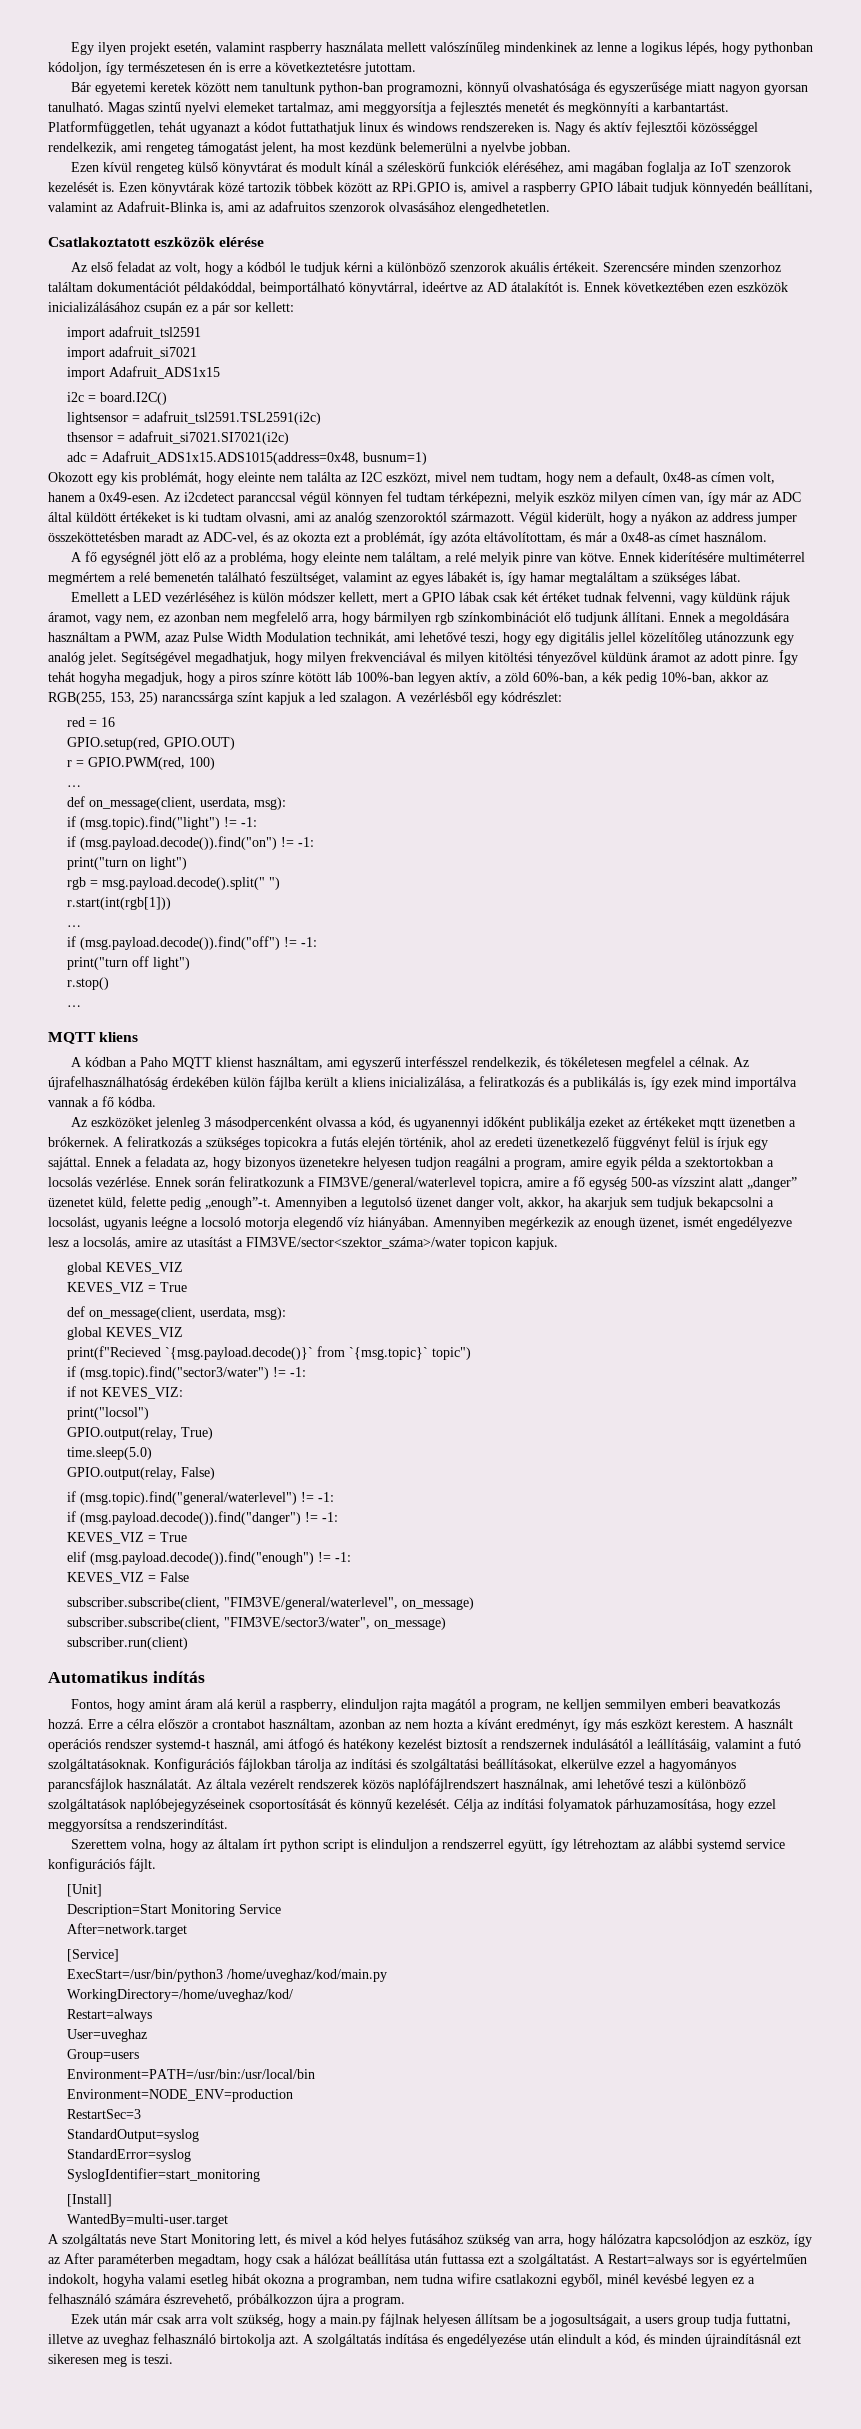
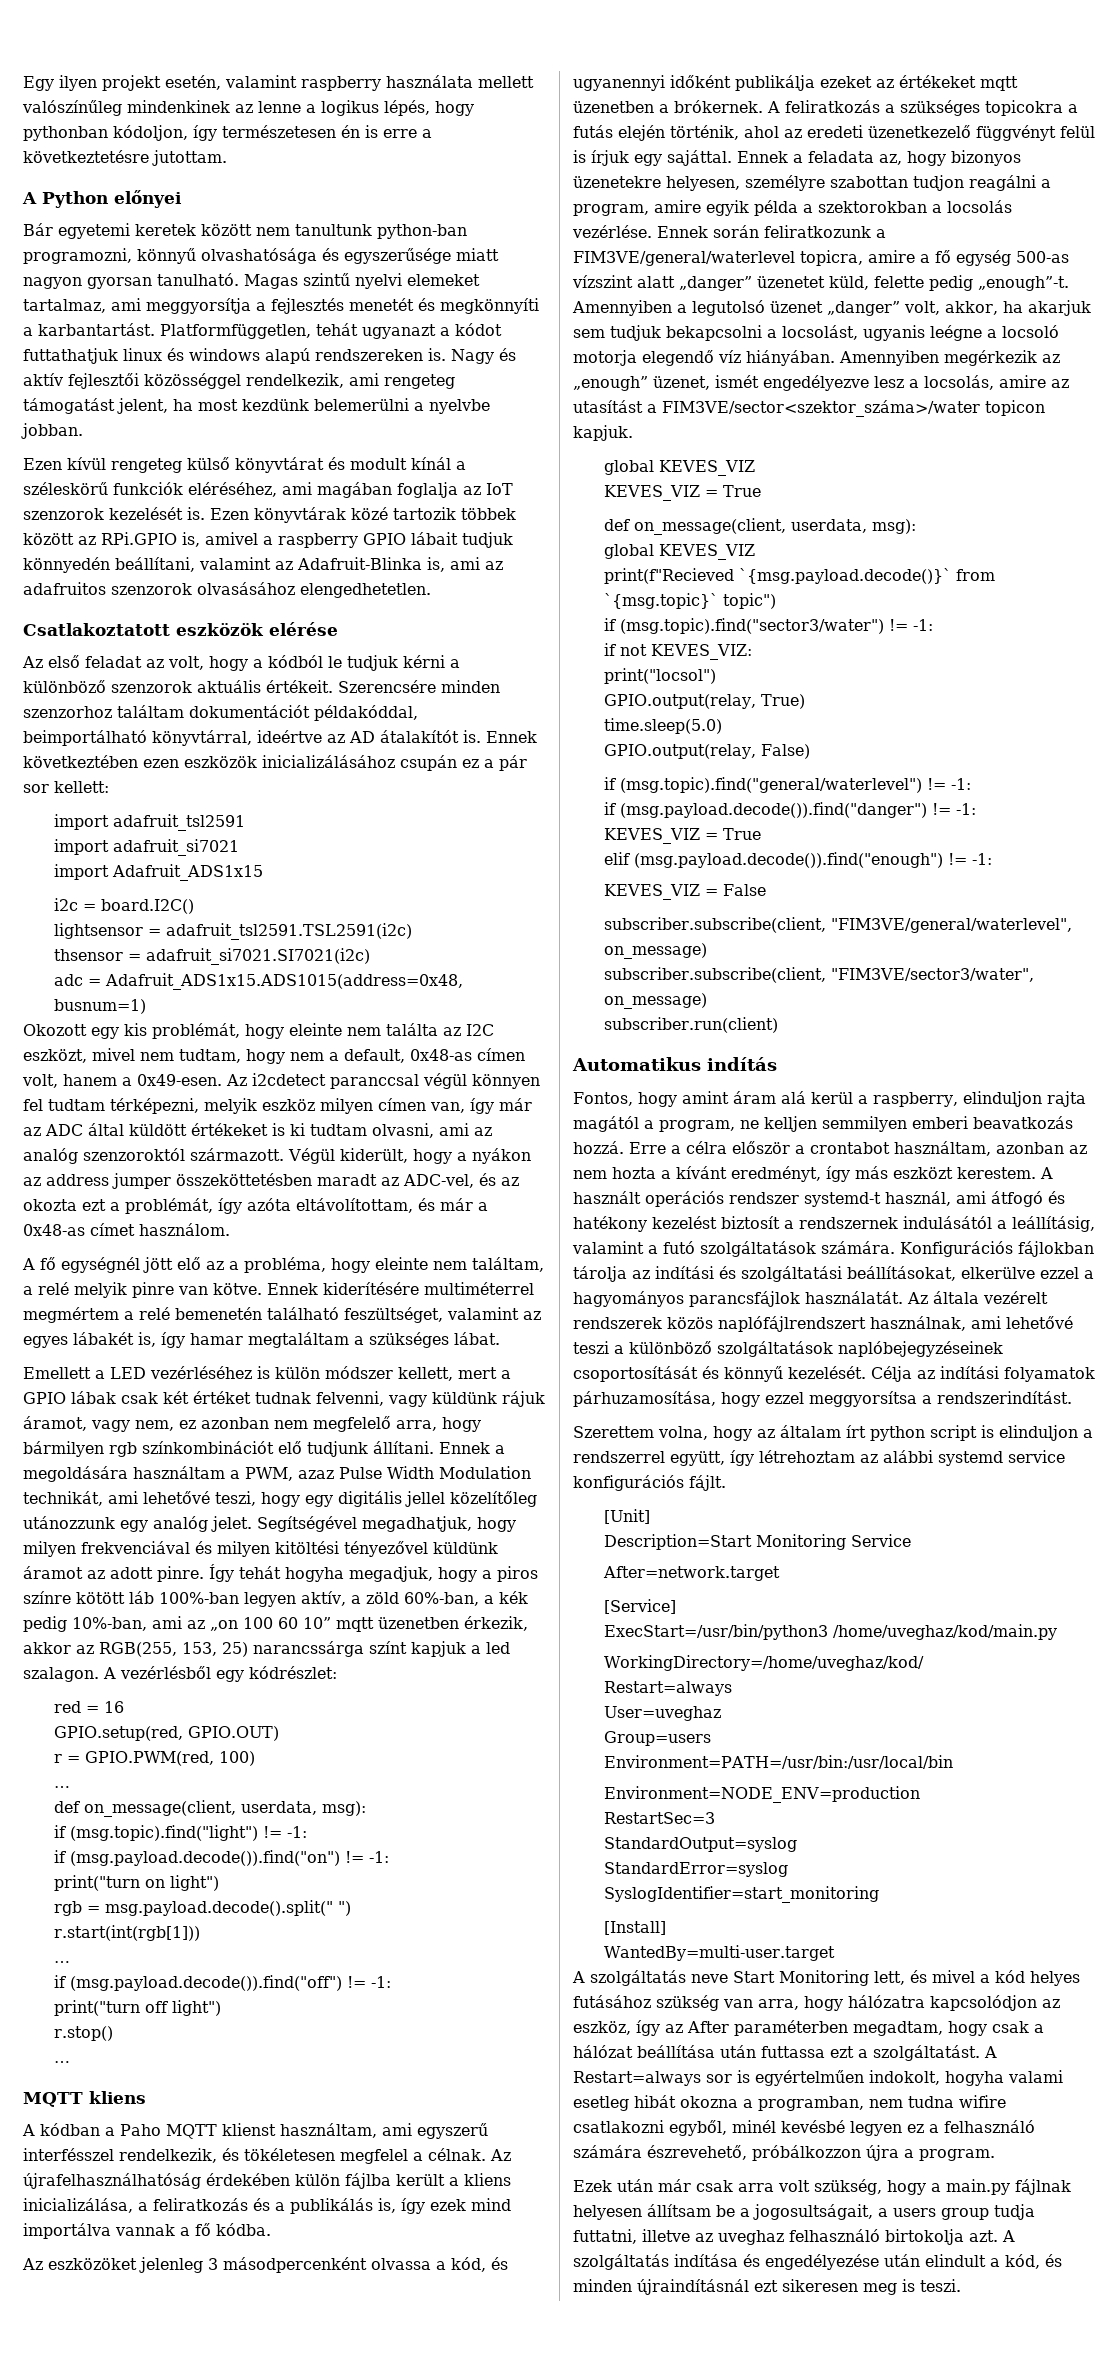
+ A Python előnyei
- Platformfüggetlen, tehát ugyanazt a kódot futtathatjuk linux és windows rendszereken is.
+ Platformfüggetlen, tehát ugyanazt a kódot futtathatjuk linux és windows alapú rendszereken is.
- Az első feladat az volt, hogy a kódból le tudjuk kérni a különböző szenzorok akuális értékeit.
+ Az első feladat az volt, hogy a kódból le tudjuk kérni a különböző szenzorok aktuális értékeit.
- Így tehát hogyha megadjuk, hogy a piros színre kötött láb 100%-ban legyen aktív, a zöld 60%-ban, a kék pedig 10%-ban, akkor az RGB(255, 153, 25) narancssárga színt kapjuk a led szalagon.
+ Így tehát hogyha megadjuk, hogy a piros színre kötött láb 100%-ban legyen aktív, a zöld 60%-ban, a kék pedig 10%-ban, ami az „on 100 60 10” mqtt üzenetben érkezik, akkor az RGB(255, 153, 25) narancssárga színt kapjuk a led szalagon.
- Ennek a feladata az, hogy bizonyos üzenetekre helyesen tudjon reagálni a program, amire egyik példa a szektortokban a locsolás vezérlése.
+ Ennek a feladata az, hogy bizonyos üzenetekre helyesen, személyre szabottan tudjon reagálni a program, amire egyik példa a szektorokban a locsolás vezérlése.
- Amennyiben a legutolsó üzenet danger volt, akkor, ha akarjuk sem tudjuk bekapcsolni a locsolást, ugyanis leégne a locsoló motorja elegendő víz hiányában.
+ Amennyiben a legutolsó üzenet „danger” volt, akkor, ha akarjuk sem tudjuk bekapcsolni a locsolást, ugyanis leégne a locsoló motorja elegendő víz hiányában.
- Amennyiben megérkezik az enough üzenet, ismét engedélyezve lesz a locsolás, amire az utasítást a FIM3VE/sector<szektor_száma>/water topicon kapjuk.
+ Amennyiben megérkezik az „enough” üzenet, ismét engedélyezve lesz a locsolás, amire az utasítást a FIM3VE/sector<szektor_száma>/water topicon kapjuk.
- A használt operációs rendszer systemd-t használ, ami átfogó és hatékony kezelést biztosít a rendszernek indulásától a leállításáig, valamint a futó szolgáltatásoknak.
+ A használt operációs rendszer systemd-t használ, ami átfogó és hatékony kezelést biztosít a rendszernek indulásától a leállításig, valamint a futó szolgáltatások számára.

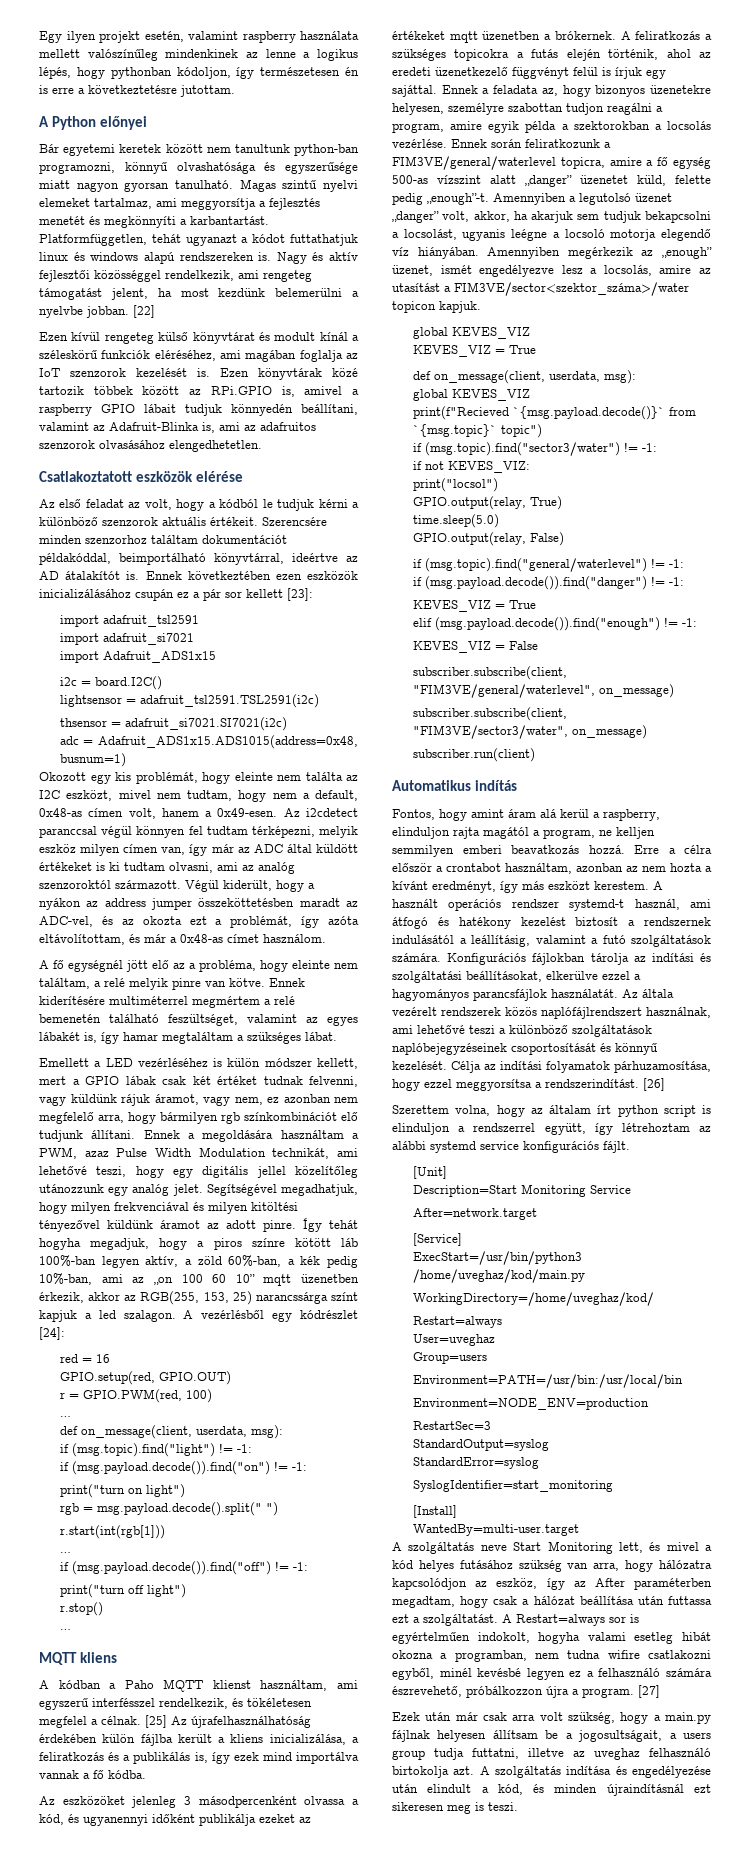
+ [22]
- Ennek következtében ezen eszközök inicializálásához csupán ez a pár sor kellett:
+ Ennek következtében ezen eszközök inicializálásához csupán ez a pár sor kellett [23]:
- A vezérlésből egy kódrészlet:
+ A vezérlésből egy kódrészlet [24]:
- Az újrafelhasználhatóság érdekében külön fájlba került a kliens inicializálása, a feliratkozás és a publikálás is, így ezek mind importálva vannak a fő kódba.
+ [25] Az újrafelhasználhatóság érdekében külön fájlba került a kliens inicializálása, a feliratkozás és a publikálás is, így ezek mind importálva vannak a fő kódba.
+ [26]
+ [27]

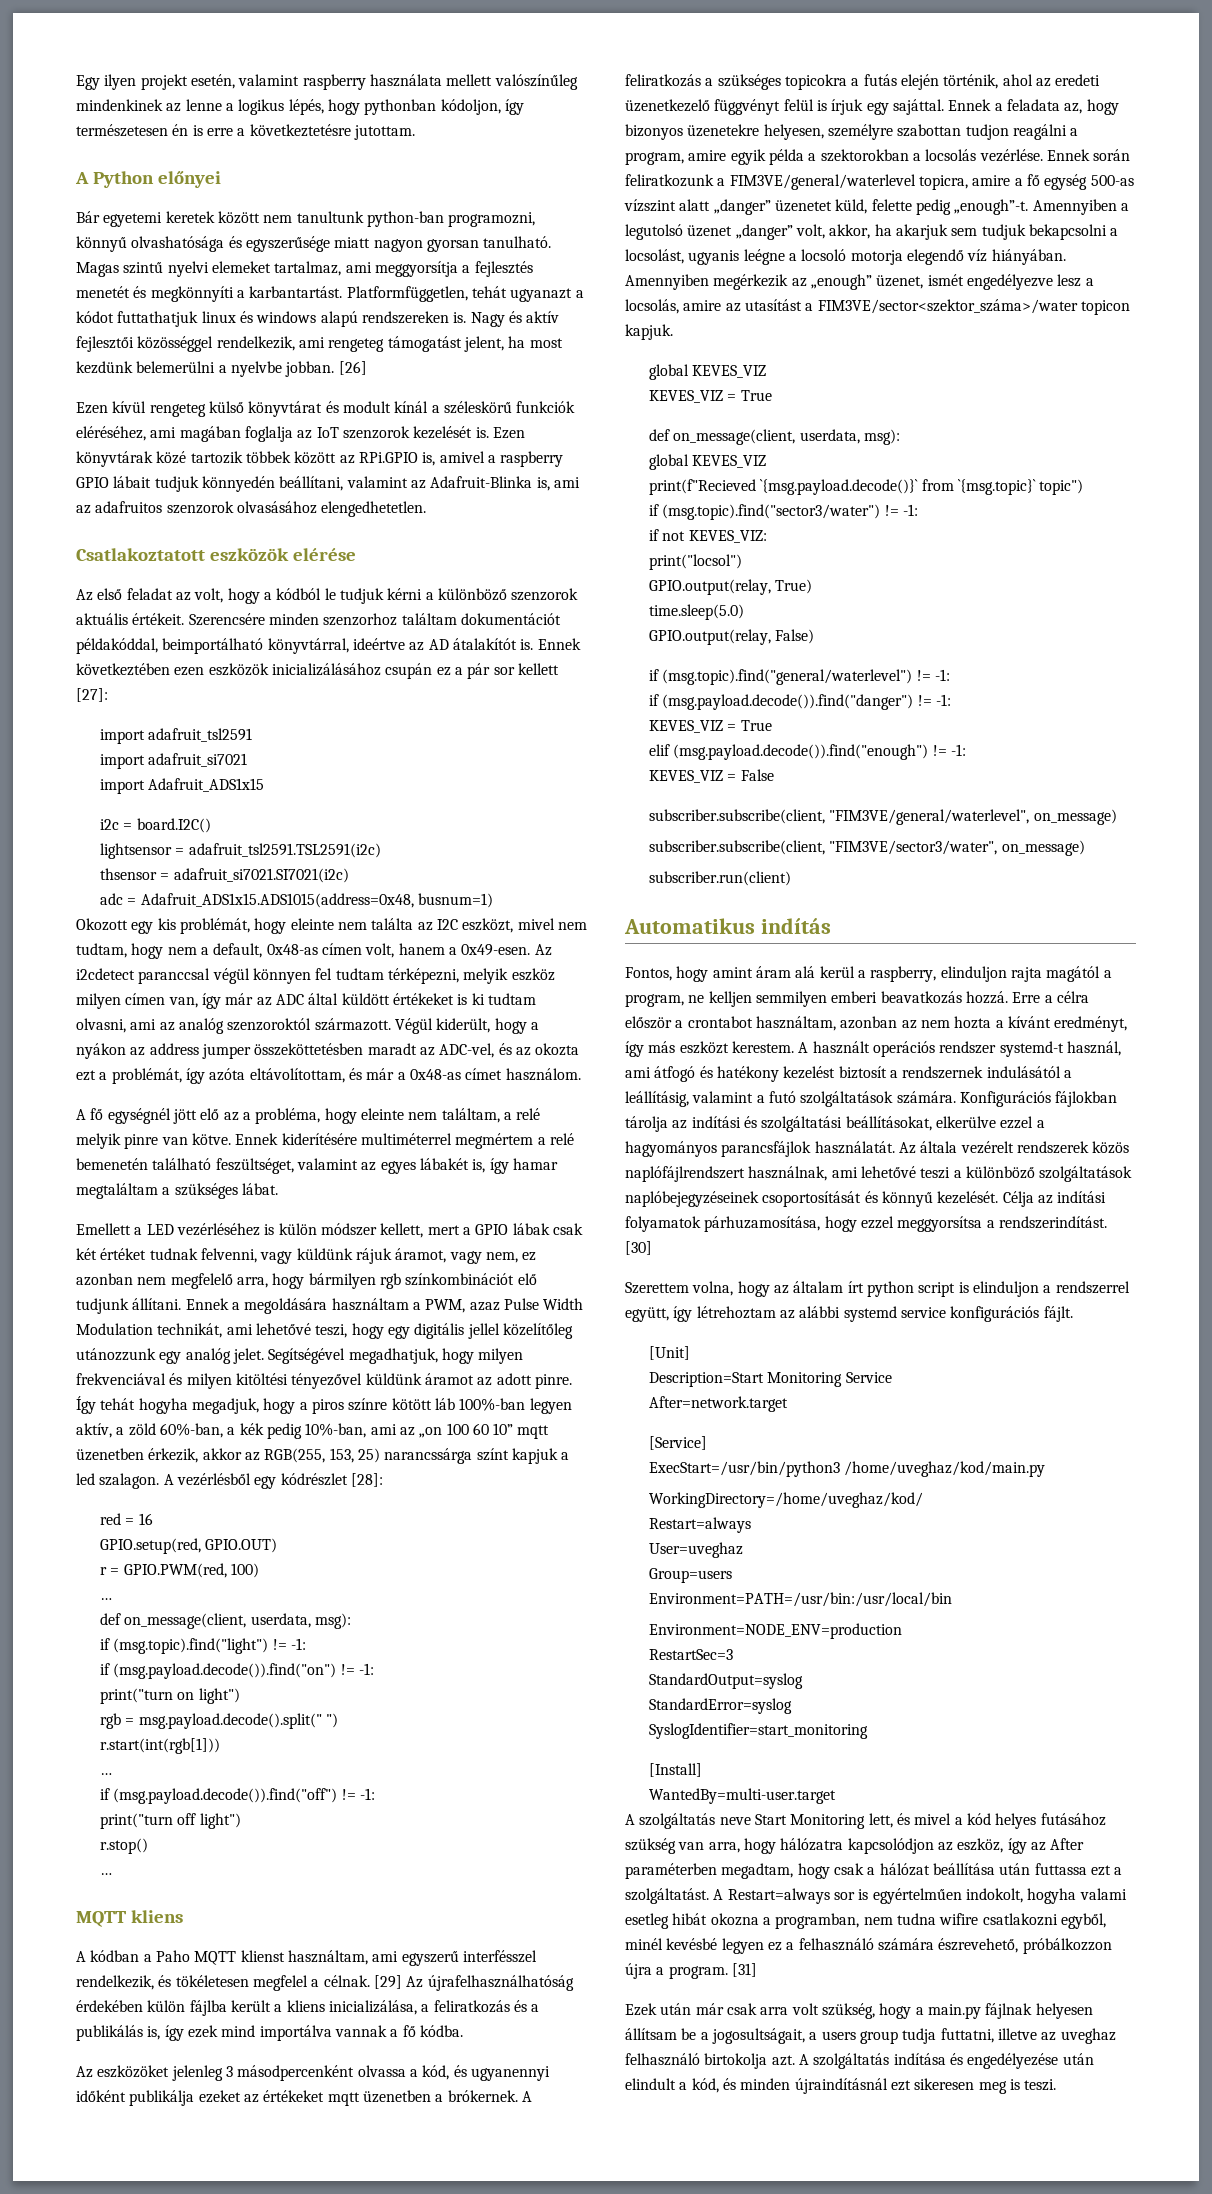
- [22]
+ [26]
- Ennek következtében ezen eszközök inicializálásához csupán ez a pár sor kellett [23]:
+ Ennek következtében ezen eszközök inicializálásához csupán ez a pár sor kellett [27]:
- A vezérlésből egy kódrészlet [24]:
+ A vezérlésből egy kódrészlet [28]:
- [25] Az újrafelhasználhatóság érdekében külön fájlba került a kliens inicializálása, a feliratkozás és a publikálás is, így ezek mind importálva vannak a fő kódba.
+ [29] Az újrafelhasználhatóság érdekében külön fájlba került a kliens inicializálása, a feliratkozás és a publikálás is, így ezek mind importálva vannak a fő kódba.
- [26]
+ [30]
- [27]
+ [31]

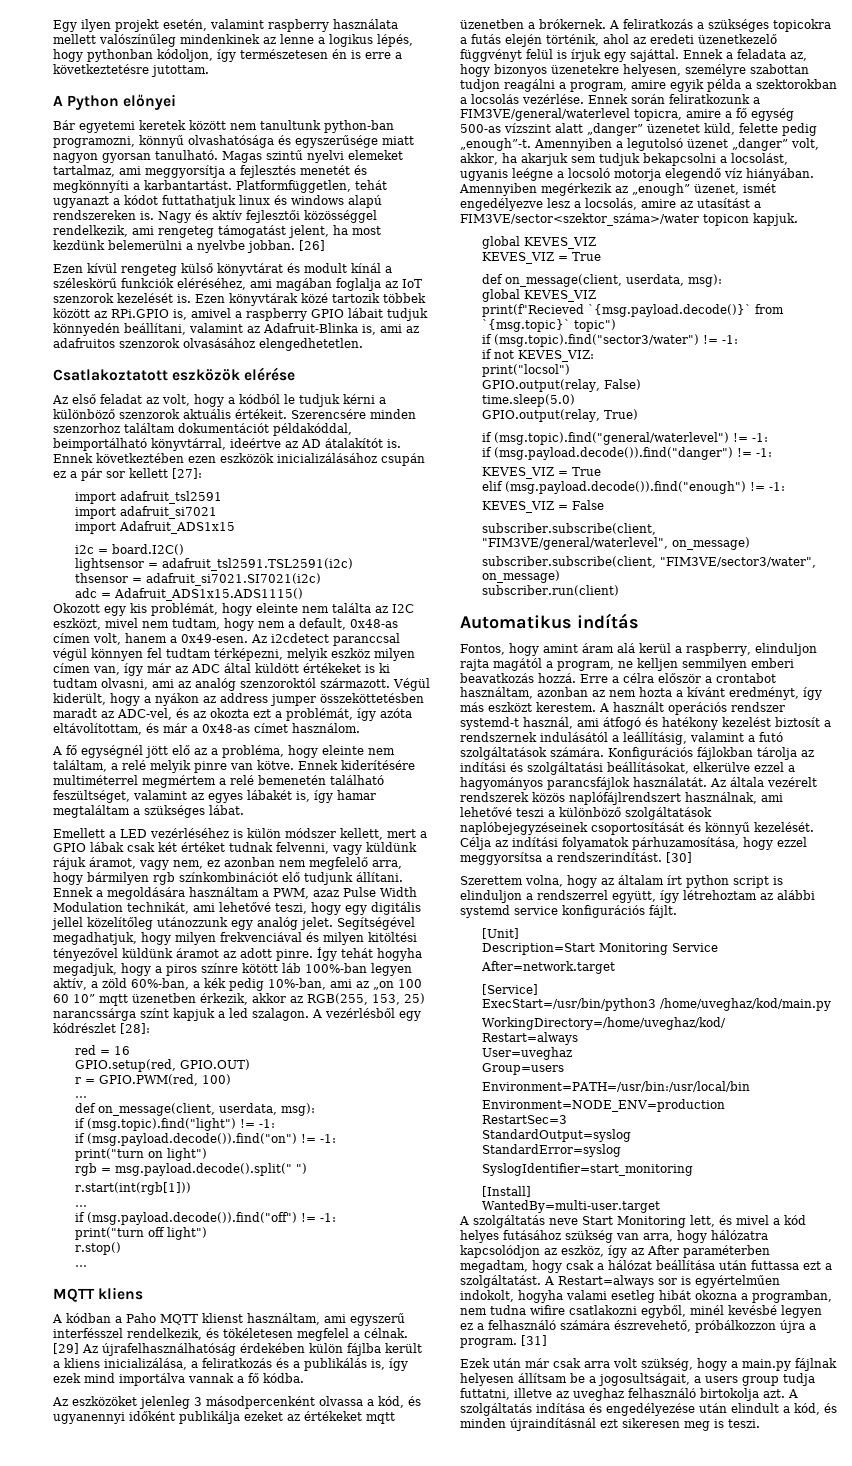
- adc = Adafruit_ADS1x15.ADS1015(address=0x48, busnum=1)
+ adc = Adafruit_ADS1x15.ADS1115()
- GPIO.output(relay, True)
+ GPIO.output(relay, False)
- GPIO.output(relay, False)
+ GPIO.output(relay, True)

